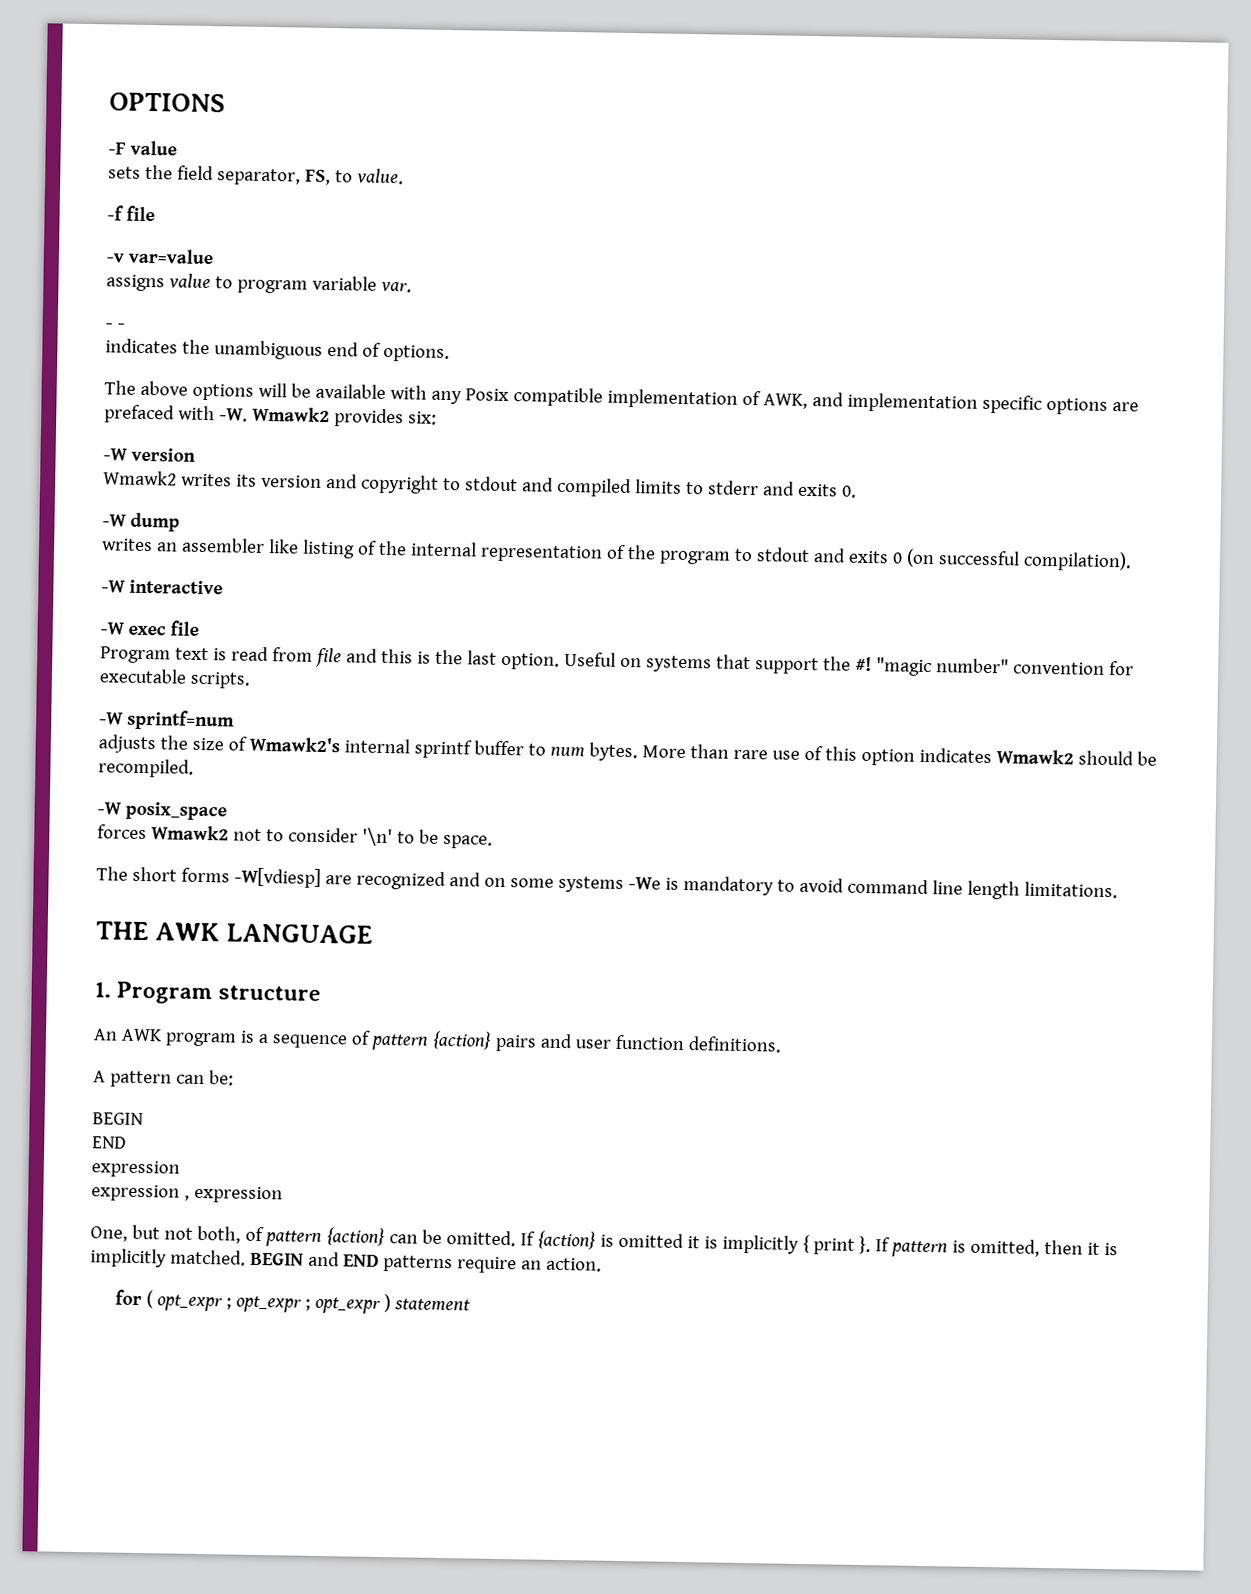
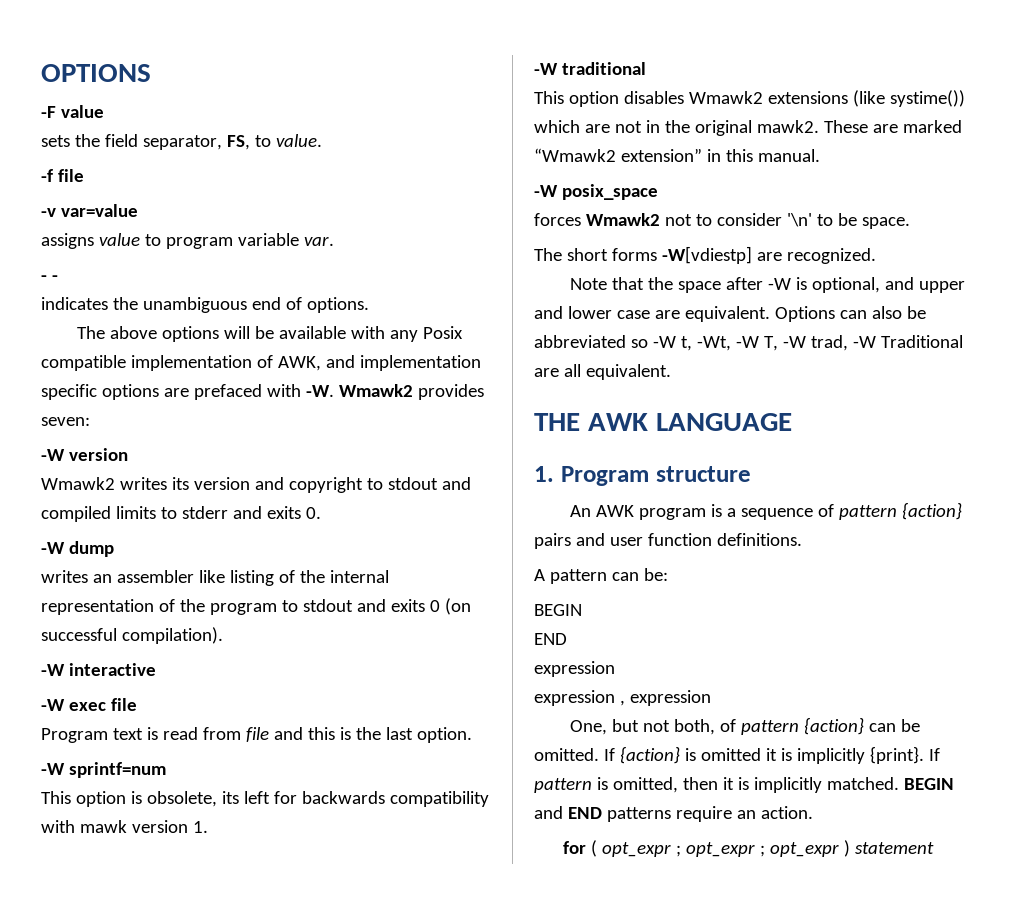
- Wmawk2 provides six:
+ Wmawk2 provides seven:
- Program text is read from file and this is the last option. Useful on systems that support the #! "magic number" convention for executable scripts.
+ Program text is read from file and this is the last option.
  -W sprintf=num
- adjusts the size of Wmawk2's internal sprintf buffer to num bytes. More than rare use of this option indicates Wmawk2 should be recompiled.
+ This option is obsolete, its left for backwards compatibility with mawk version 1.
+ -W traditional
+ This option disables Wmawk2 extensions (like systime()) which are not in the original mawk2. These are marked “Wmawk2 extension” in this manual.
- The short forms -W[vdiesp] are recognized and on some systems -We is mandatory to avoid command line length limitations.
+ The short forms -W[vdiestp] are recognized.
+ Note that the space after -W is optional, and upper and lower case are equivalent. Options can also be abbreviated so -W t, -Wt, -W T, -W trad, -W Traditional are all equivalent.
- If {action} is omitted it is implicitly { print }.
+ If {action} is omitted it is implicitly {print}.

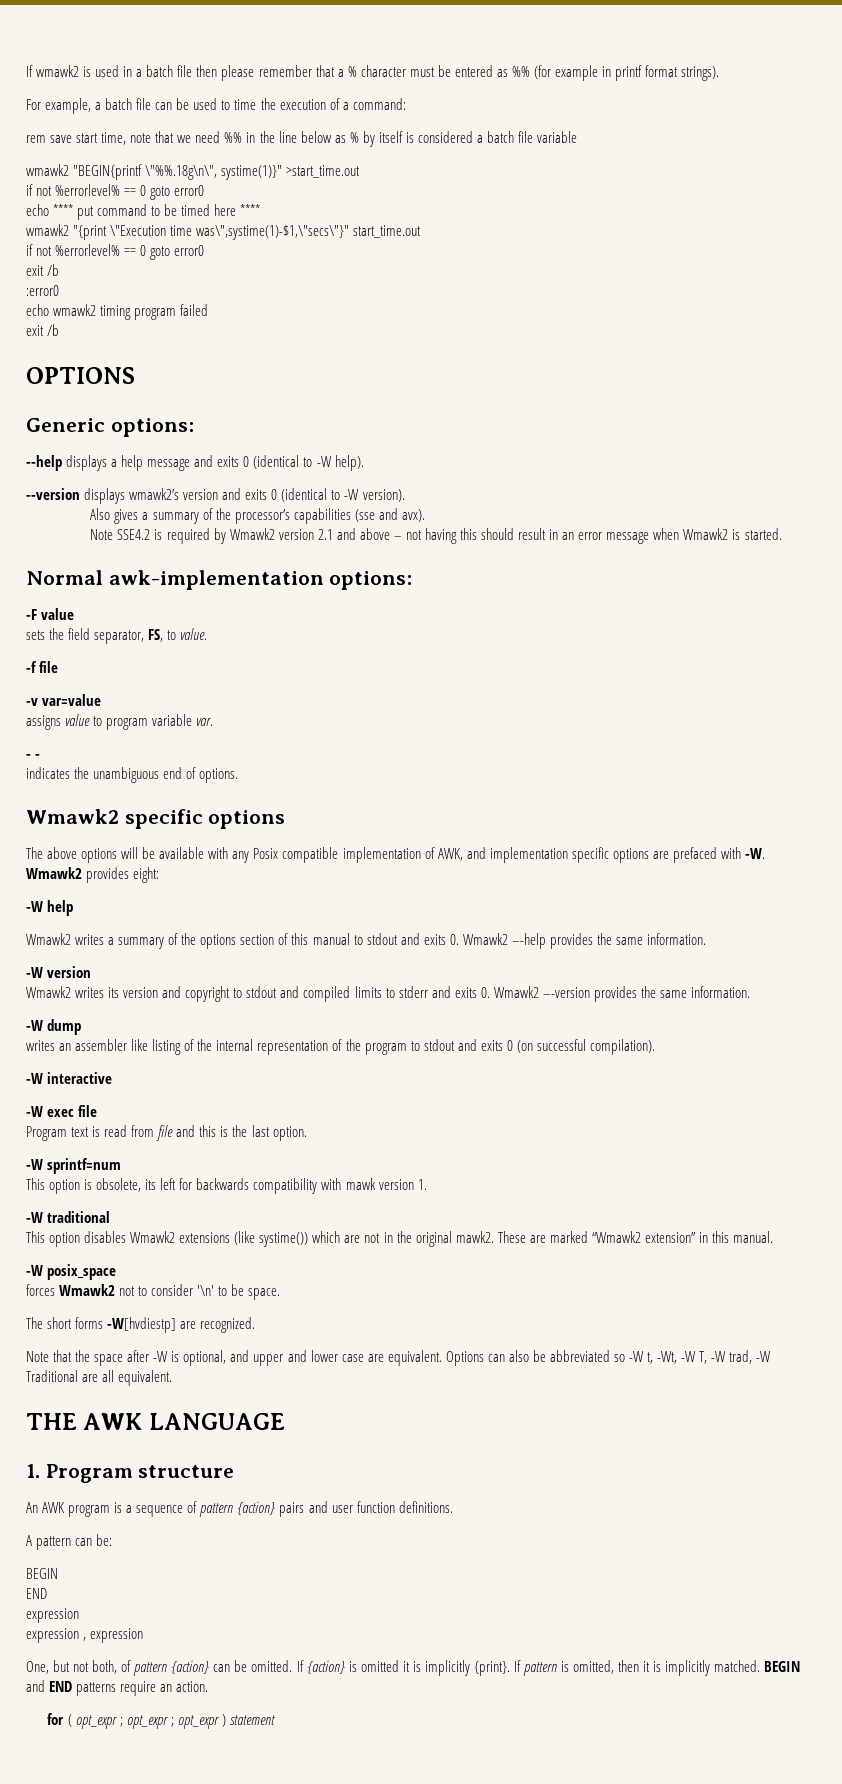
+ If wmawk2 is used in a batch file then please remember that a % character must be entered as %% (for example in printf format strings).
+ For example, a batch file can be used to time the execution of a command:
+ rem save start time, note that we need %% in the line below as % by itself is considered a batch file variable
+ wmawk2 "BEGIN{printf \"%%.18g\n\", systime(1)}" >start_time.out
+ if not %errorlevel% == 0 goto error0
+ echo **** put command to be timed here ****
+ wmawk2 "{print \"Execution time was\",systime(1)-$1,\"secs\"}" start_time.out
+ if not %errorlevel% == 0 goto error0
+ exit /b
+ :error0
+ echo wmawk2 timing program failed
+ exit /b
  OPTIONS
+ Generic options:
+ --help displays a help message and exits 0 (identical to -W help).
+ --version displays wmawk2’s version and exits 0 (identical to -W version).
+ Also gives a summary of the processor’s capabilities (sse and avx).
+ Note SSE4.2 is required by Wmawk2 version 2.1 and above – not having this should result in an error message when Wmawk2 is started.
+ Normal awk-implementation options:
+ Wmawk2 specific options
- Wmawk2 provides seven:
+ Wmawk2 provides eight:
+ -W help
+ Wmawk2 writes a summary of the options section of this manual to stdout and exits 0. Wmawk2 –-help provides the same information.
- Wmawk2 writes its version and copyright to stdout and compiled limits to stderr and exits 0.
+ Wmawk2 writes its version and copyright to stdout and compiled limits to stderr and exits 0. Wmawk2 –-version provides the same information.
- The short forms -W[vdiestp] are recognized.
+ The short forms -W[hvdiestp] are recognized.

